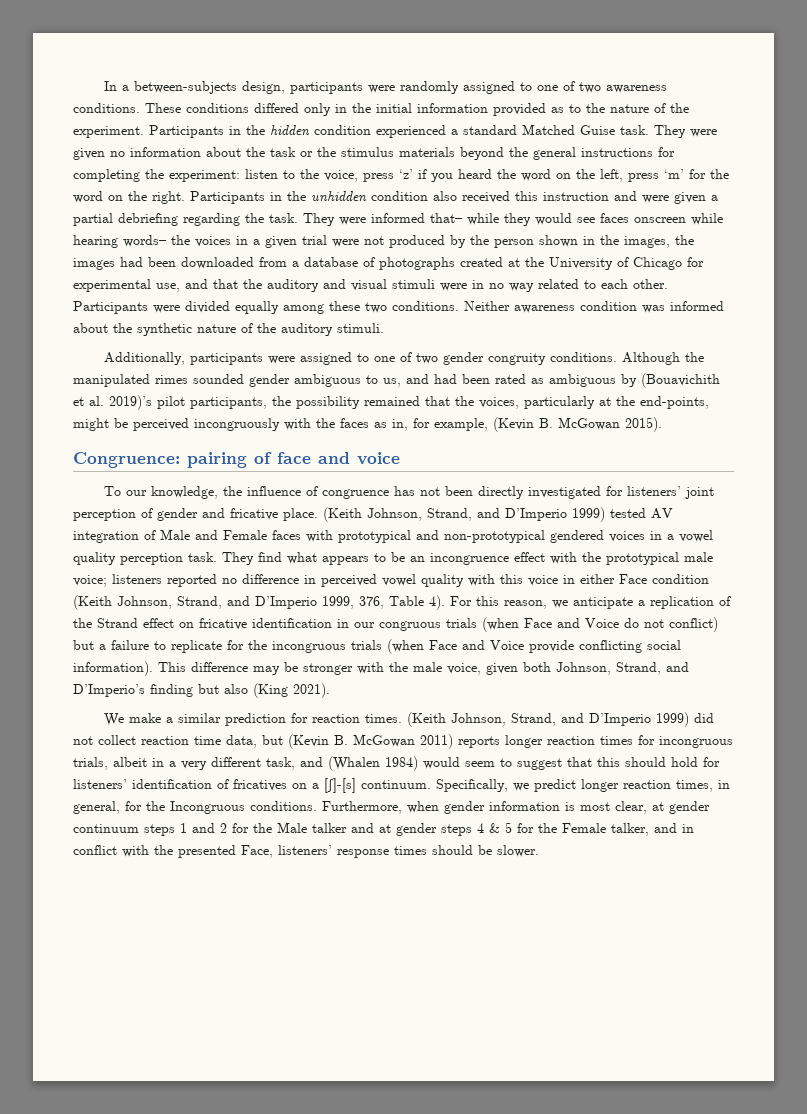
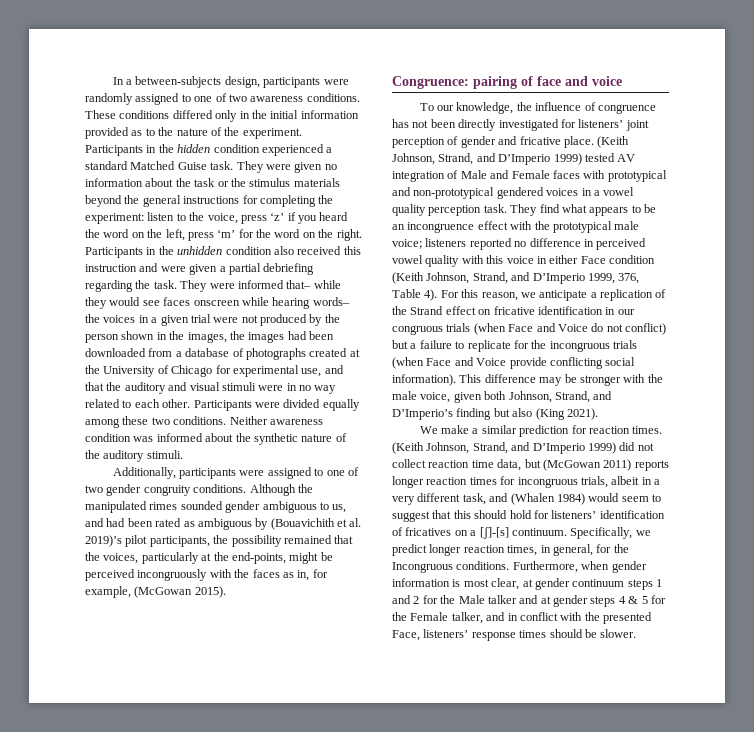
- Although the manipulated rimes sounded gender ambiguous to us, and had been rated as ambiguous by (Bouavichith et al. 2019)’s pilot participants, the possibility remained that the voices, particularly at the end-points, might be perceived incongruously with the faces as in, for example, (Kevin B. McGowan 2015).
+ Although the manipulated rimes sounded gender ambiguous to us, and had been rated as ambiguous by (Bouavichith et al. 2019)’s pilot participants, the possibility remained that the voices, particularly at the end-points, might be perceived incongruously with the faces as in, for example, (McGowan 2015).
- (Keith Johnson, Strand, and D’Imperio 1999) did not collect reaction time data, but (Kevin B. McGowan 2011) reports longer reaction times for incongruous trials, albeit in a very different task, and (Whalen 1984) would seem to suggest that this should hold for listeners’ identification of fricatives on a [ʃ]-[s] continuum.
+ (Keith Johnson, Strand, and D’Imperio 1999) did not collect reaction time data, but (McGowan 2011) reports longer reaction times for incongruous trials, albeit in a very different task, and (Whalen 1984) would seem to suggest that this should hold for listeners’ identification of fricatives on a [ʃ]-[s] continuum.

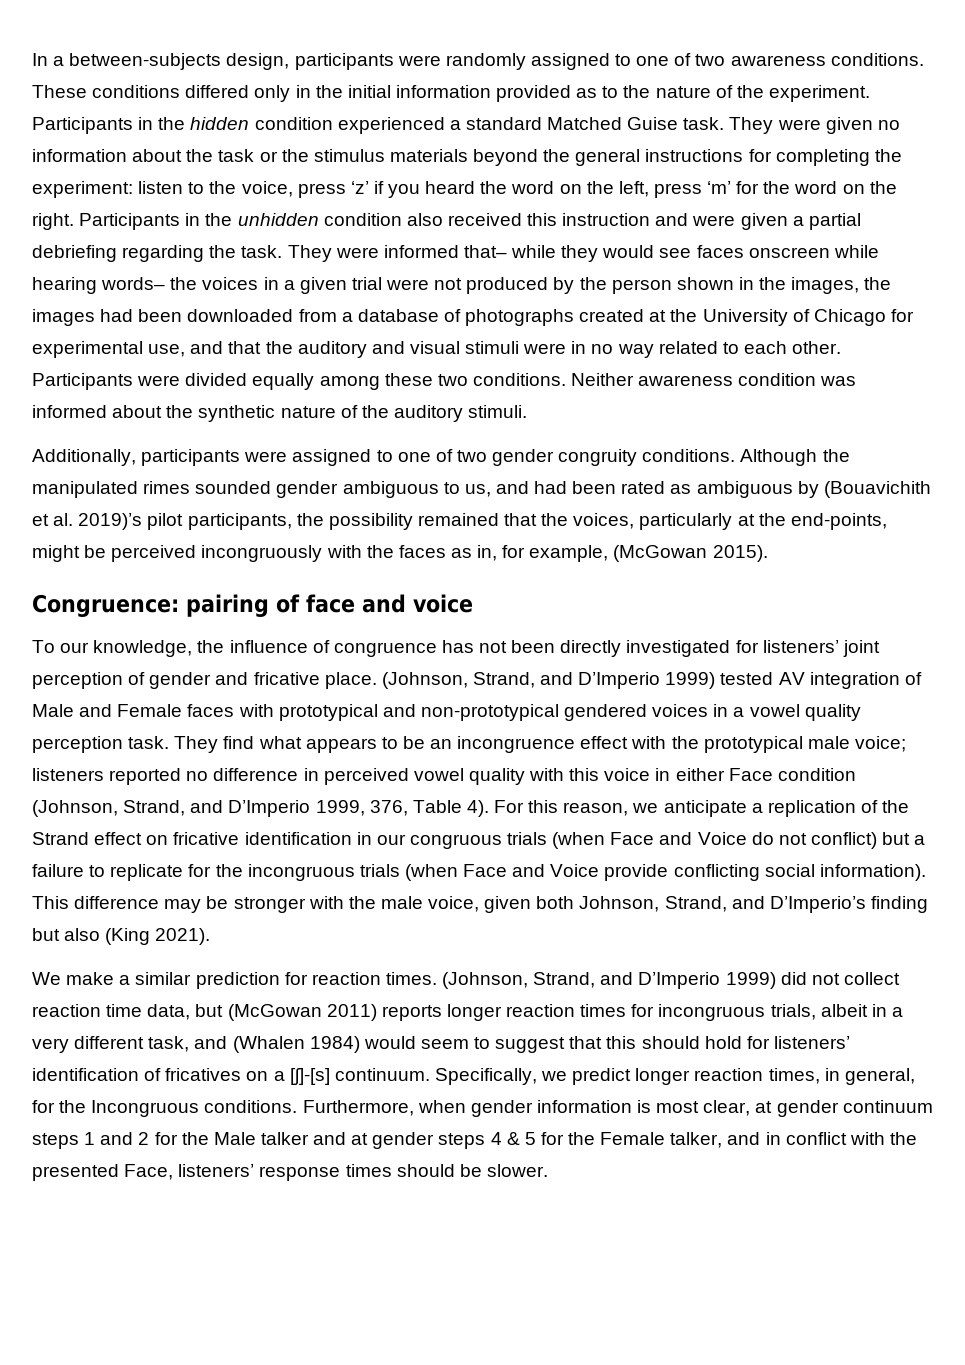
- (Keith Johnson, Strand, and D’Imperio 1999) tested AV integration of Male and Female faces with prototypical and non-prototypical gendered voices in a vowel quality perception task.
+ (Johnson, Strand, and D’Imperio 1999) tested AV integration of Male and Female faces with prototypical and non-prototypical gendered voices in a vowel quality perception task.
- They find what appears to be an incongruence effect with the prototypical male voice; listeners reported no difference in perceived vowel quality with this voice in either Face condition (Keith Johnson, Strand, and D’Imperio 1999, 376, Table 4).
+ They find what appears to be an incongruence effect with the prototypical male voice; listeners reported no difference in perceived vowel quality with this voice in either Face condition (Johnson, Strand, and D’Imperio 1999, 376, Table 4).
- (Keith Johnson, Strand, and D’Imperio 1999) did not collect reaction time data, but (McGowan 2011) reports longer reaction times for incongruous trials, albeit in a very different task, and (Whalen 1984) would seem to suggest that this should hold for listeners’ identification of fricatives on a [ʃ]-[s] continuum.
+ (Johnson, Strand, and D’Imperio 1999) did not collect reaction time data, but (McGowan 2011) reports longer reaction times for incongruous trials, albeit in a very different task, and (Whalen 1984) would seem to suggest that this should hold for listeners’ identification of fricatives on a [ʃ]-[s] continuum.

